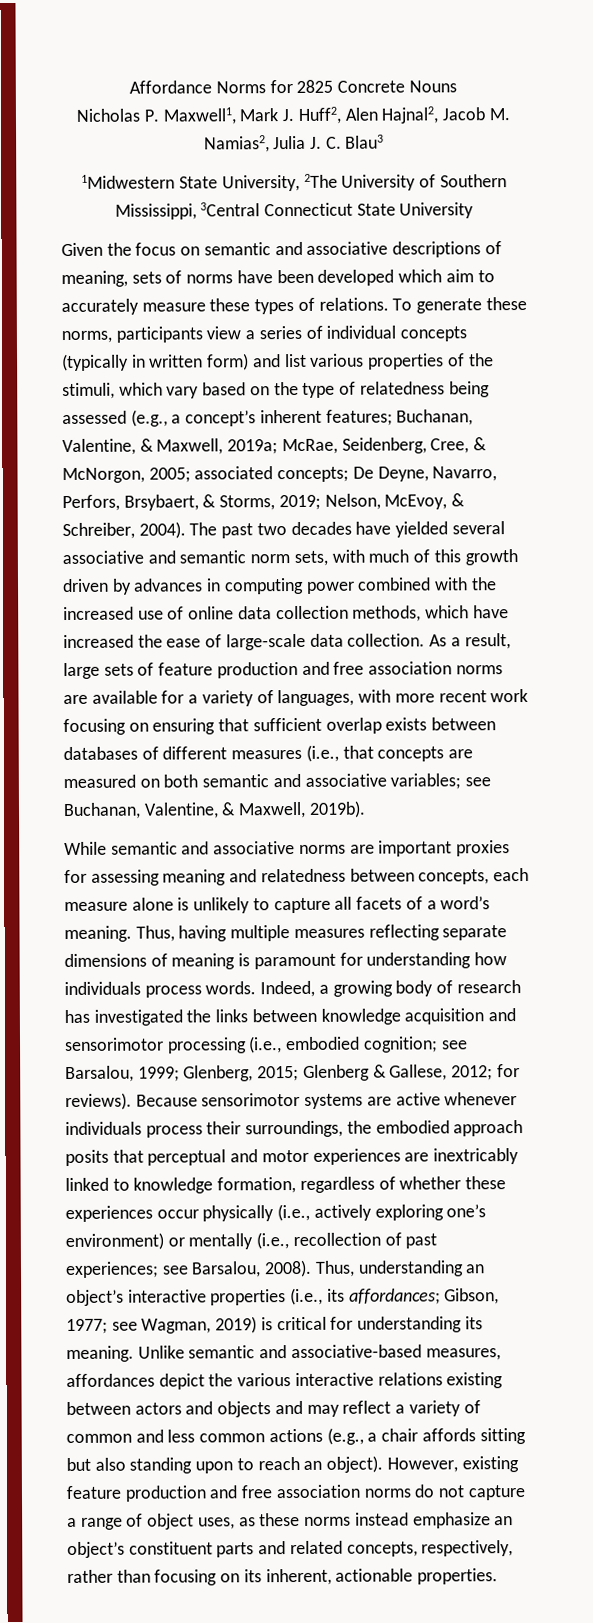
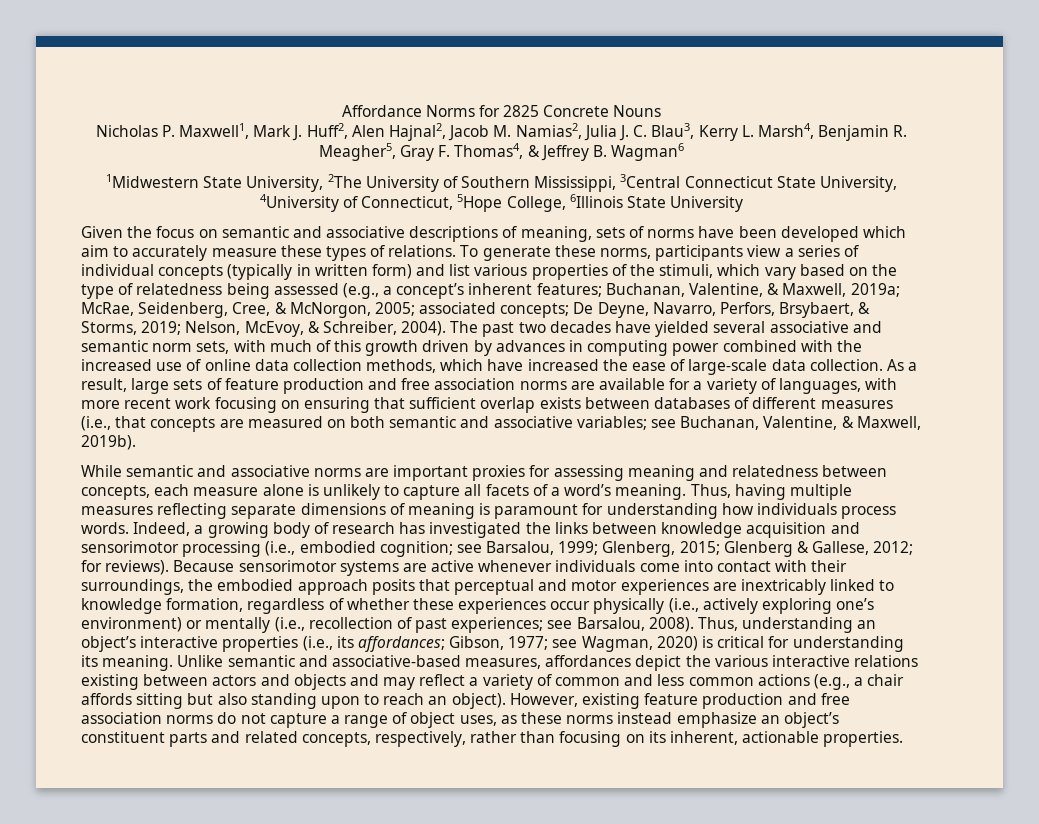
- Nicholas P. Maxwell1, Mark J. Huff2, Alen Hajnal2, Jacob M. Namias2, Julia J. C. Blau3
+ Nicholas P. Maxwell1, Mark J. Huff2, Alen Hajnal2, Jacob M. Namias2, Julia J. C. Blau3, Kerry L. Marsh4, Benjamin R. Meagher5, Gray F. Thomas4, & Jeffrey B. Wagman6
- 1Midwestern State University, 2The University of Southern Mississippi, 3Central Connecticut State University
+ 1Midwestern State University, 2The University of Southern Mississippi, 3Central Connecticut State University, 4University of Connecticut, 5Hope College, 6Illinois State University
- Because sensorimotor systems are active whenever individuals process their surroundings, the embodied approach posits that perceptual and motor experiences are inextricably linked to knowledge formation, regardless of whether these experiences occur physically (i.e., actively exploring one’s environment) or mentally (i.e., recollection of past experiences; see Barsalou, 2008).
+ Because sensorimotor systems are active whenever individuals come into contact with their surroundings, the embodied approach posits that perceptual and motor experiences are inextricably linked to knowledge formation, regardless of whether these experiences occur physically (i.e., actively exploring one’s environment) or mentally (i.e., recollection of past experiences; see Barsalou, 2008).
- Thus, understanding an object’s interactive properties (i.e., its affordances; Gibson, 1977; see Wagman, 2019) is critical for understanding its meaning.
+ Thus, understanding an object’s interactive properties (i.e., its affordances; Gibson, 1977; see Wagman, 2020) is critical for understanding its meaning.

